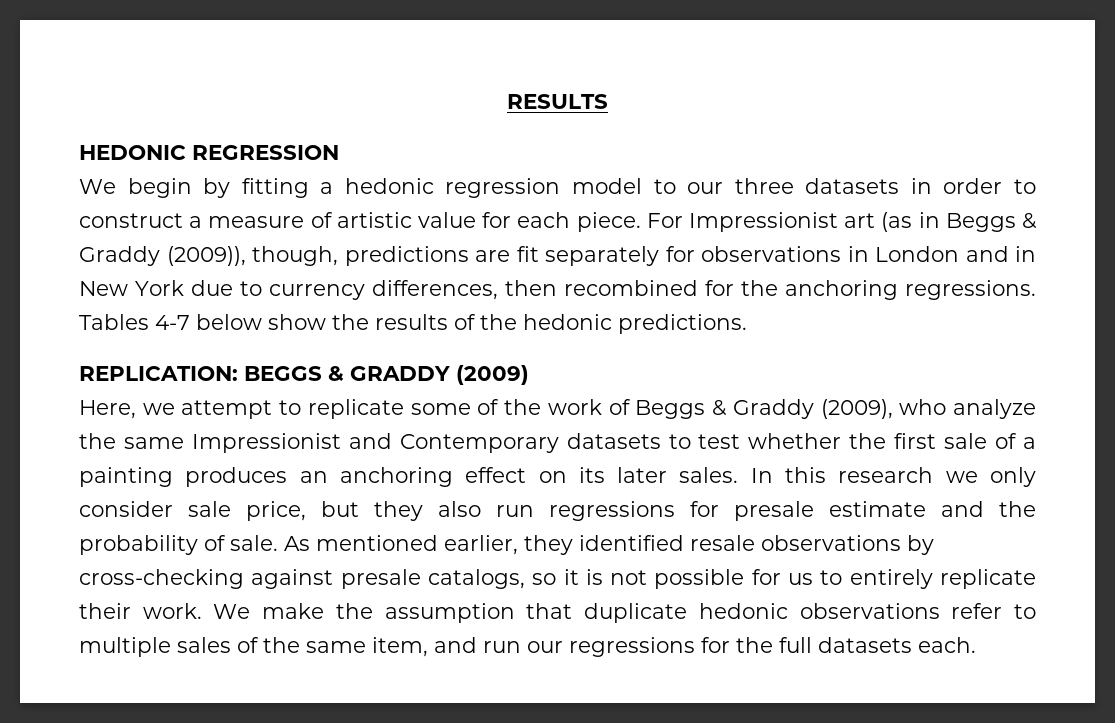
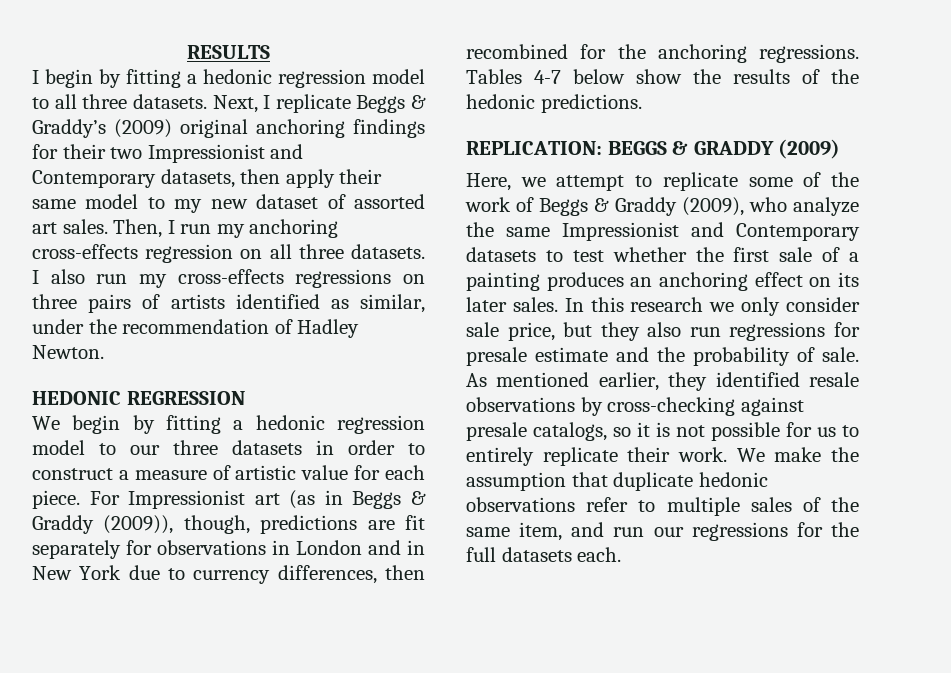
+ I begin by fitting a hedonic regression model to all three datasets. Next, I replicate Beggs & Graddy’s (2009) original anchoring findings for their two Impressionist and Contemporary datasets, then apply their same model to my new dataset of assorted art sales. Then, I run my anchoring cross-effects regression on all three datasets. I also run my cross-effects regressions on three pairs of artists identified as similar, under the recommendation of Hadley Newton.

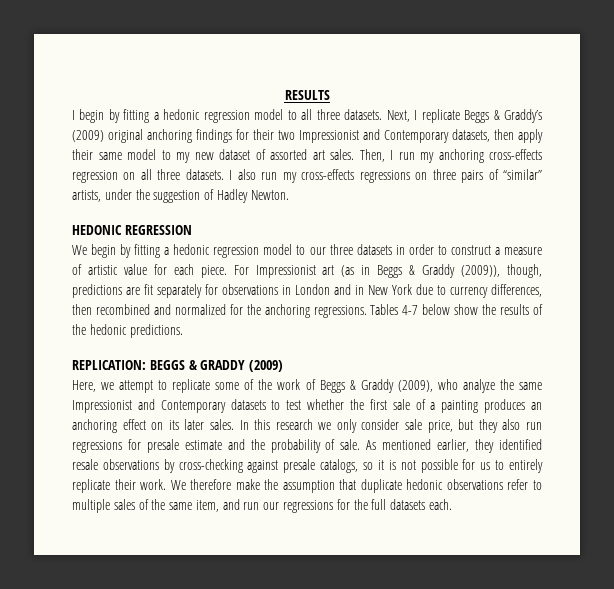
- I also run my cross-effects regressions on three pairs of artists identified as similar, under the recommendation of Hadley Newton.
+ I also run my cross-effects regressions on three pairs of “similar” artists, under the suggestion of Hadley Newton.
- For Impressionist art (as in Beggs & Graddy (2009)), though, predictions are fit separately for observations in London and in New York due to currency differences, then recombined for the anchoring regressions.
+ For Impressionist art (as in Beggs & Graddy (2009)), though, predictions are fit separately for observations in London and in New York due to currency differences, then recombined and normalized for the anchoring regressions.
- We make the assumption that duplicate hedonic observations refer to multiple sales of the same item, and run our regressions for the full datasets each.
+ We therefore make the assumption that duplicate hedonic observations refer to multiple sales of the same item, and run our regressions for the full datasets each.

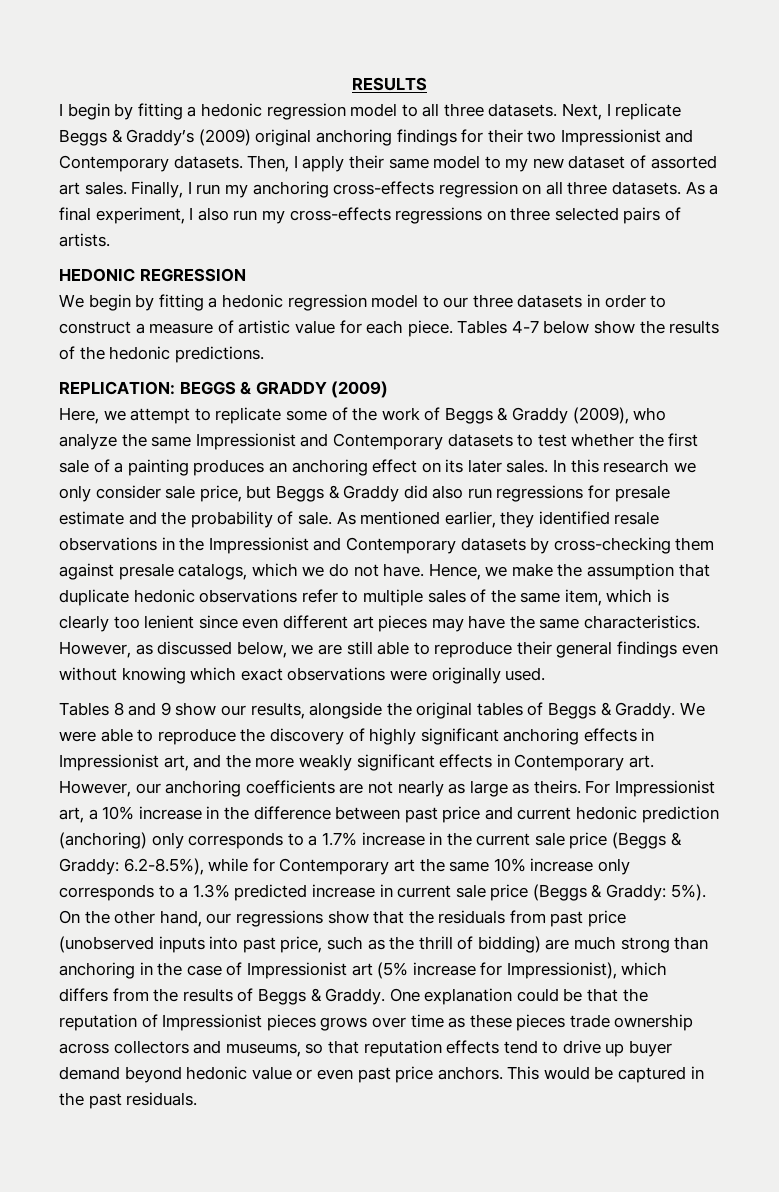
- Next, I replicate Beggs & Graddy’s (2009) original anchoring findings for their two Impressionist and Contemporary datasets, then apply their same model to my new dataset of assorted art sales.
+ Next, I replicate Beggs & Graddy’s (2009) original anchoring findings for their two Impressionist and Contemporary datasets. Then, I apply their same model to my new dataset of assorted art sales.
- Then, I run my anchoring cross-effects regression on all three datasets.
+ Finally, I run my anchoring cross-effects regression on all three datasets.
- I also run my cross-effects regressions on three pairs of “similar” artists, under the suggestion of Hadley Newton.
+ As a final experiment, I also run my cross-effects regressions on three selected pairs of artists.
- For Impressionist art (as in Beggs & Graddy (2009)), though, predictions are fit separately for observations in London and in New York due to currency differences, then recombined and normalized for the anchoring regressions.
- In this research we only consider sale price, but they also run regressions for presale estimate and the probability of sale.
+ In this research we only consider sale price, but Beggs & Graddy did also run regressions for presale estimate and the probability of sale.
- As mentioned earlier, they identified resale observations by cross-checking against presale catalogs, so it is not possible for us to entirely replicate their work. We therefore make the assumption that duplicate hedonic observations refer to multiple sales of the same item, and run our regressions for the full datasets each.
+ As mentioned earlier, they identified resale observations in the Impressionist and Contemporary datasets by cross-checking them against presale catalogs, which we do not have. Hence, we make the assumption that duplicate hedonic observations refer to multiple sales of the same item, which is clearly too lenient since even different art pieces may have the same characteristics. However, as discussed below, we are still able to reproduce their general findings even without knowing which exact observations were originally used.
+ Tables 8 and 9 show our results, alongside the original tables of Beggs & Graddy. We were able to reproduce the discovery of highly significant anchoring effects in Impressionist art, and the more weakly significant effects in Contemporary art. However, our anchoring coefficients are not nearly as large as theirs. For Impressionist art, a 10% increase in the difference between past price and current hedonic prediction (anchoring) only corresponds to a 1.7% increase in the current sale price (Beggs & Graddy: 6.2-8.5%), while for Contemporary art the same 10% increase only corresponds to a 1.3% predicted increase in current sale price (Beggs & Graddy: 5%). On the other hand, our regressions show that the residuals from past price (unobserved inputs into past price, such as the thrill of bidding) are much strong than anchoring in the case of Impressionist art (5% increase for Impressionist), which differs from the results of Beggs & Graddy. One explanation could be that the reputation of Impressionist pieces grows over time as these pieces trade ownership across collectors and museums, so that reputation effects tend to drive up buyer demand beyond hedonic value or even past price anchors. This would be captured in the past residuals.

